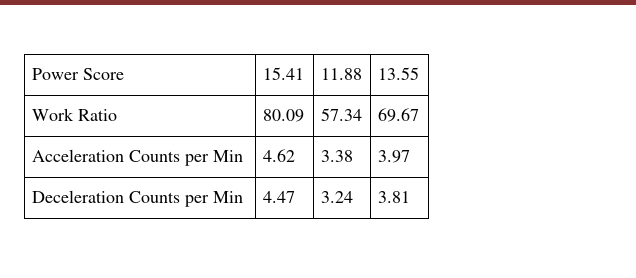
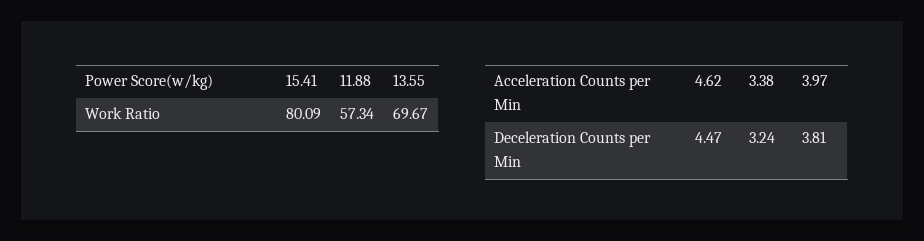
- Power Score | 15.41 | 11.88 | 13.55
+ Power Score(w/kg) | 15.41 | 11.88 | 13.55

